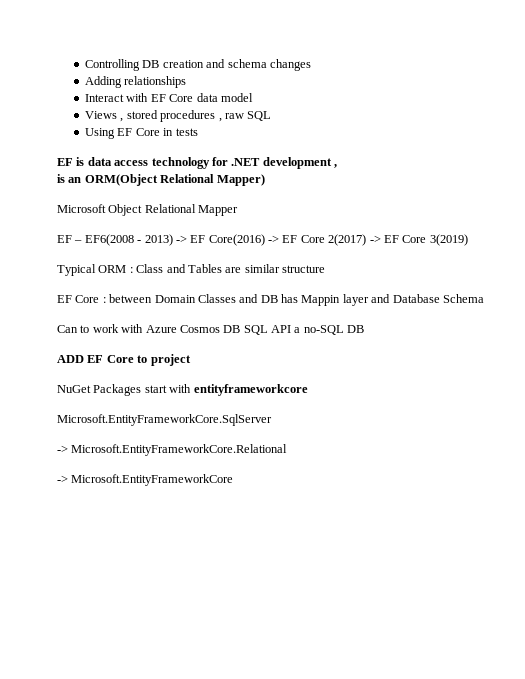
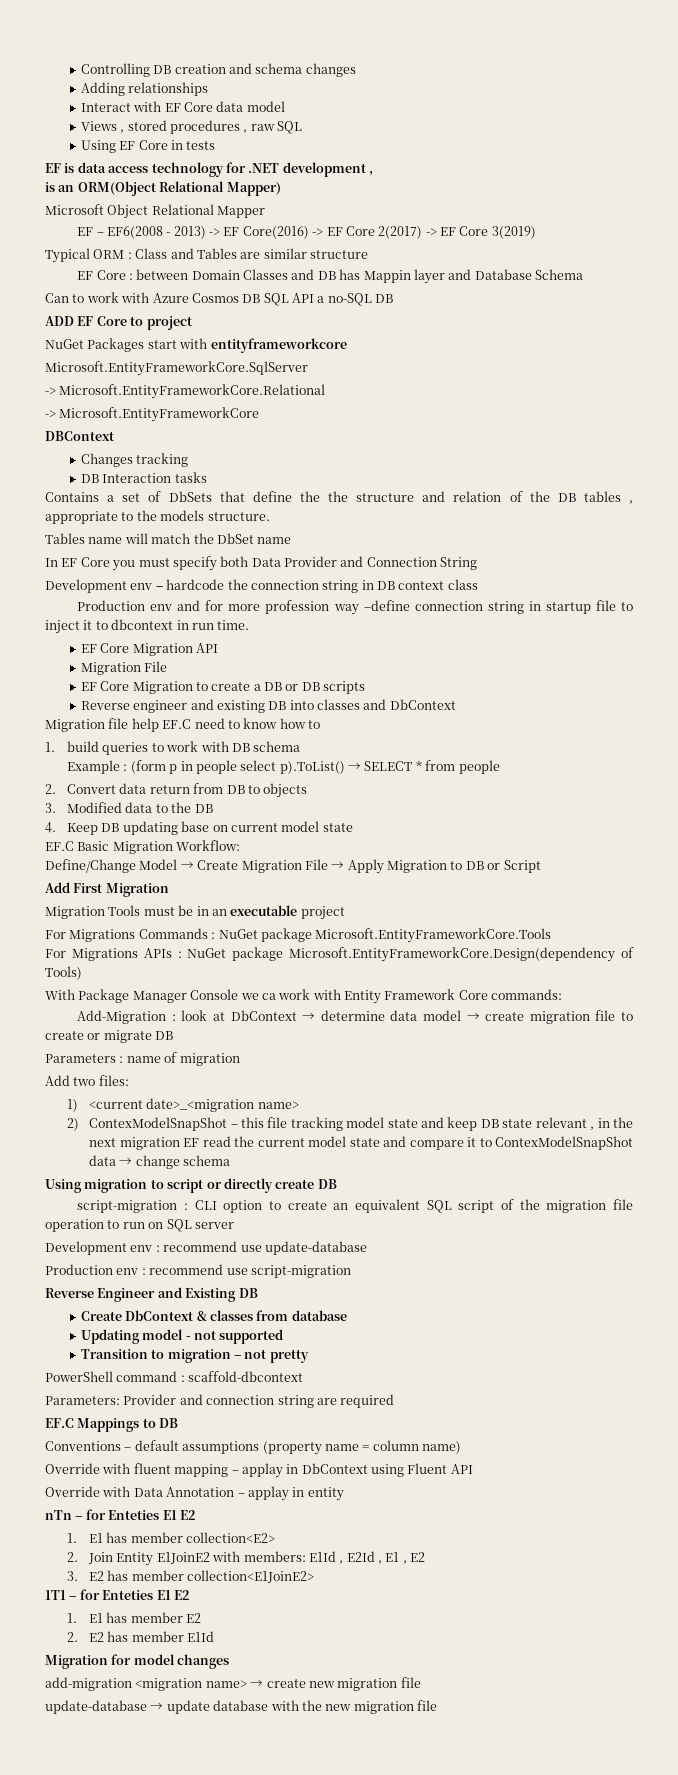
+ DBContext
+ Changes tracking
+ DB Interaction tasks
+ Contains a set of DbSets that define the the structure and relation of the DB tables , appropriate to the models structure.
+ Tables name will match the DbSet name
+ In EF Core you must specify both Data Provider and Connection String
+ Development env – hardcode the connection string in DB context class
+ Production env and for more profession way –define connection string in startup file to inject it to dbcontext in run time.
+ EF Core Migration API
+ Migration File
+ EF Core Migration to create a DB or DB scripts
+ Reverse engineer and existing DB into classes and DbContext
+ Migration file help EF.C need to know how to
+ 1. build queries to work with DB schema
+ Example : (form p in people select p).ToList() → SELECT * from people
+ 2. Convert data return from DB to objects
+ 3. Modified data to the DB
+ 4. Keep DB updating base on current model state
+ EF.C Basic Migration Workflow:
+ Define/Change Model → Create Migration File → Apply Migration to DB or Script
+ Add First Migration
+ Migration Tools must be in an executable project
+ For Migrations Commands : NuGet package Microsoft.EntityFrameworkCore.Tools
+ For Migrations APIs : NuGet package Microsoft.EntityFrameworkCore.Design(dependency of Tools)
+ With Package Manager Console we ca work with Entity Framework Core commands:
+ Add-Migration : look at DbContext → determine data model → create migration file to create or migrate DB
+ Parameters : name of migration
+ Add two files:
+ 1) <current date>_<migration name>
+ 2) ContexModelSnapShot – this file tracking model state and keep DB state relevant , in the next migration EF read the current model state and compare it to ContexModelSnapShot data → change schema
+ Using migration to script or directly create DB
+ script-migration : CLI option to create an equivalent SQL script of the migration file operation to run on SQL server
+ Development env : recommend use update-database
+ Production env : recommend use script-migration
+ Reverse Engineer and Existing DB
+ Create DbContext & classes from database
+ Updating model - not supported
+ Transition to migration – not pretty
+ PowerShell command : scaffold-dbcontext
+ Parameters: Provider and connection string are required
+ EF.C Mappings to DB
+ Conventions – default assumptions (property name = column name)
+ Override with fluent mapping – applay in DbContext using Fluent API
+ Override with Data Annotation – applay in entity
+ nTn – for Enteties E1 E2
+ 1. E1 has member collection<E2>
+ 2. Join Entity E1JoinE2 with members: E1Id , E2Id , E1 , E2
+ 3. E2 has member collection<E1JoinE2>
+ 1T1 – for Enteties E1 E2
+ 1. E1 has member E2
+ 2. E2 has member E1Id
+ Migration for model changes
+ add-migration <migration name> → create new migration file
+ update-database → update database with the new migration file

